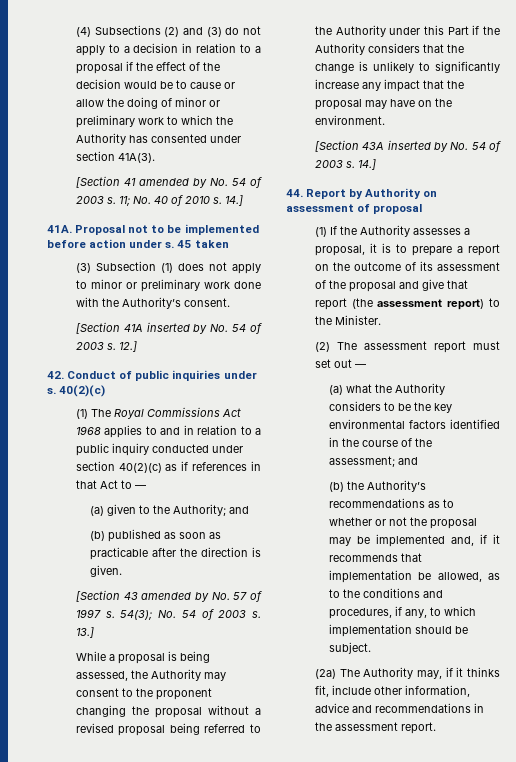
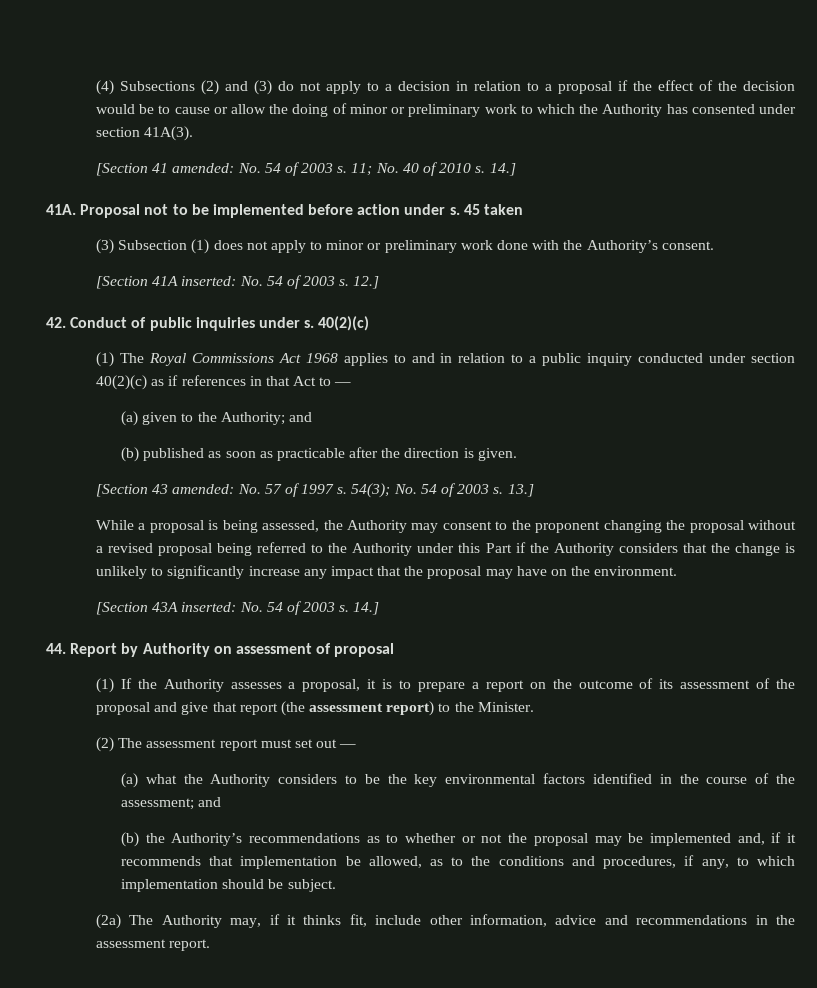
- [Section 41 amended by No. 54 of 2003 s.
+ [Section 41 amended: No. 54 of 2003 s.
- [Section 41A inserted by No. 54 of 2003 s.
+ [Section 41A inserted: No. 54 of 2003 s.
- [Section 43 amended by No. 57 of 1997 s.
+ [Section 43 amended: No. 57 of 1997 s.
- [Section 43A inserted by No. 54 of 2003 s.
+ [Section 43A inserted: No. 54 of 2003 s.

